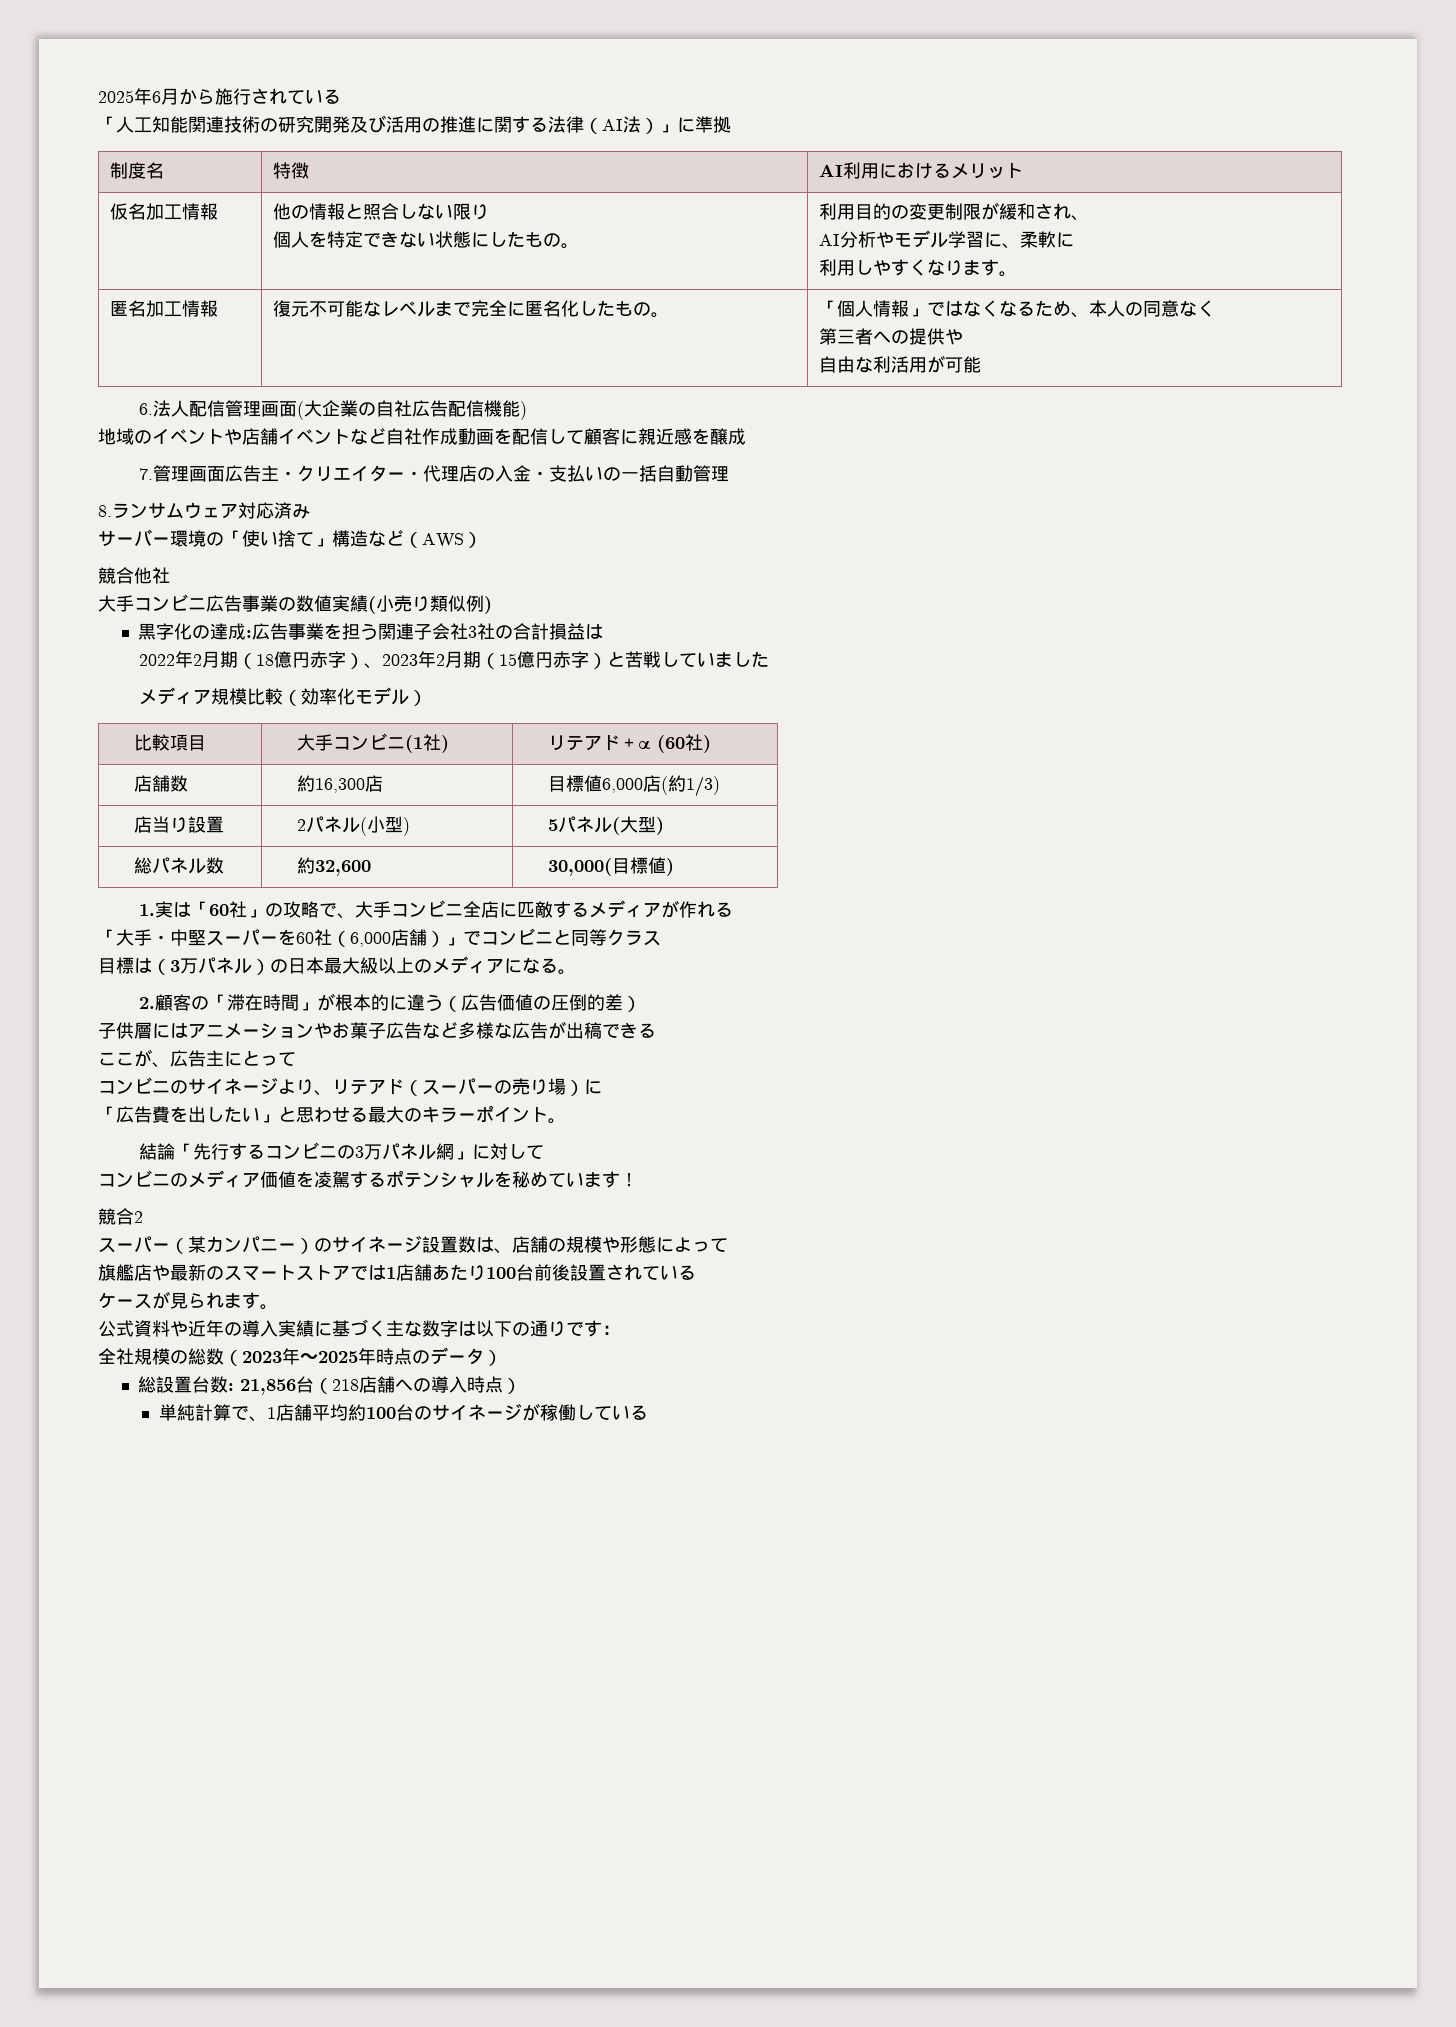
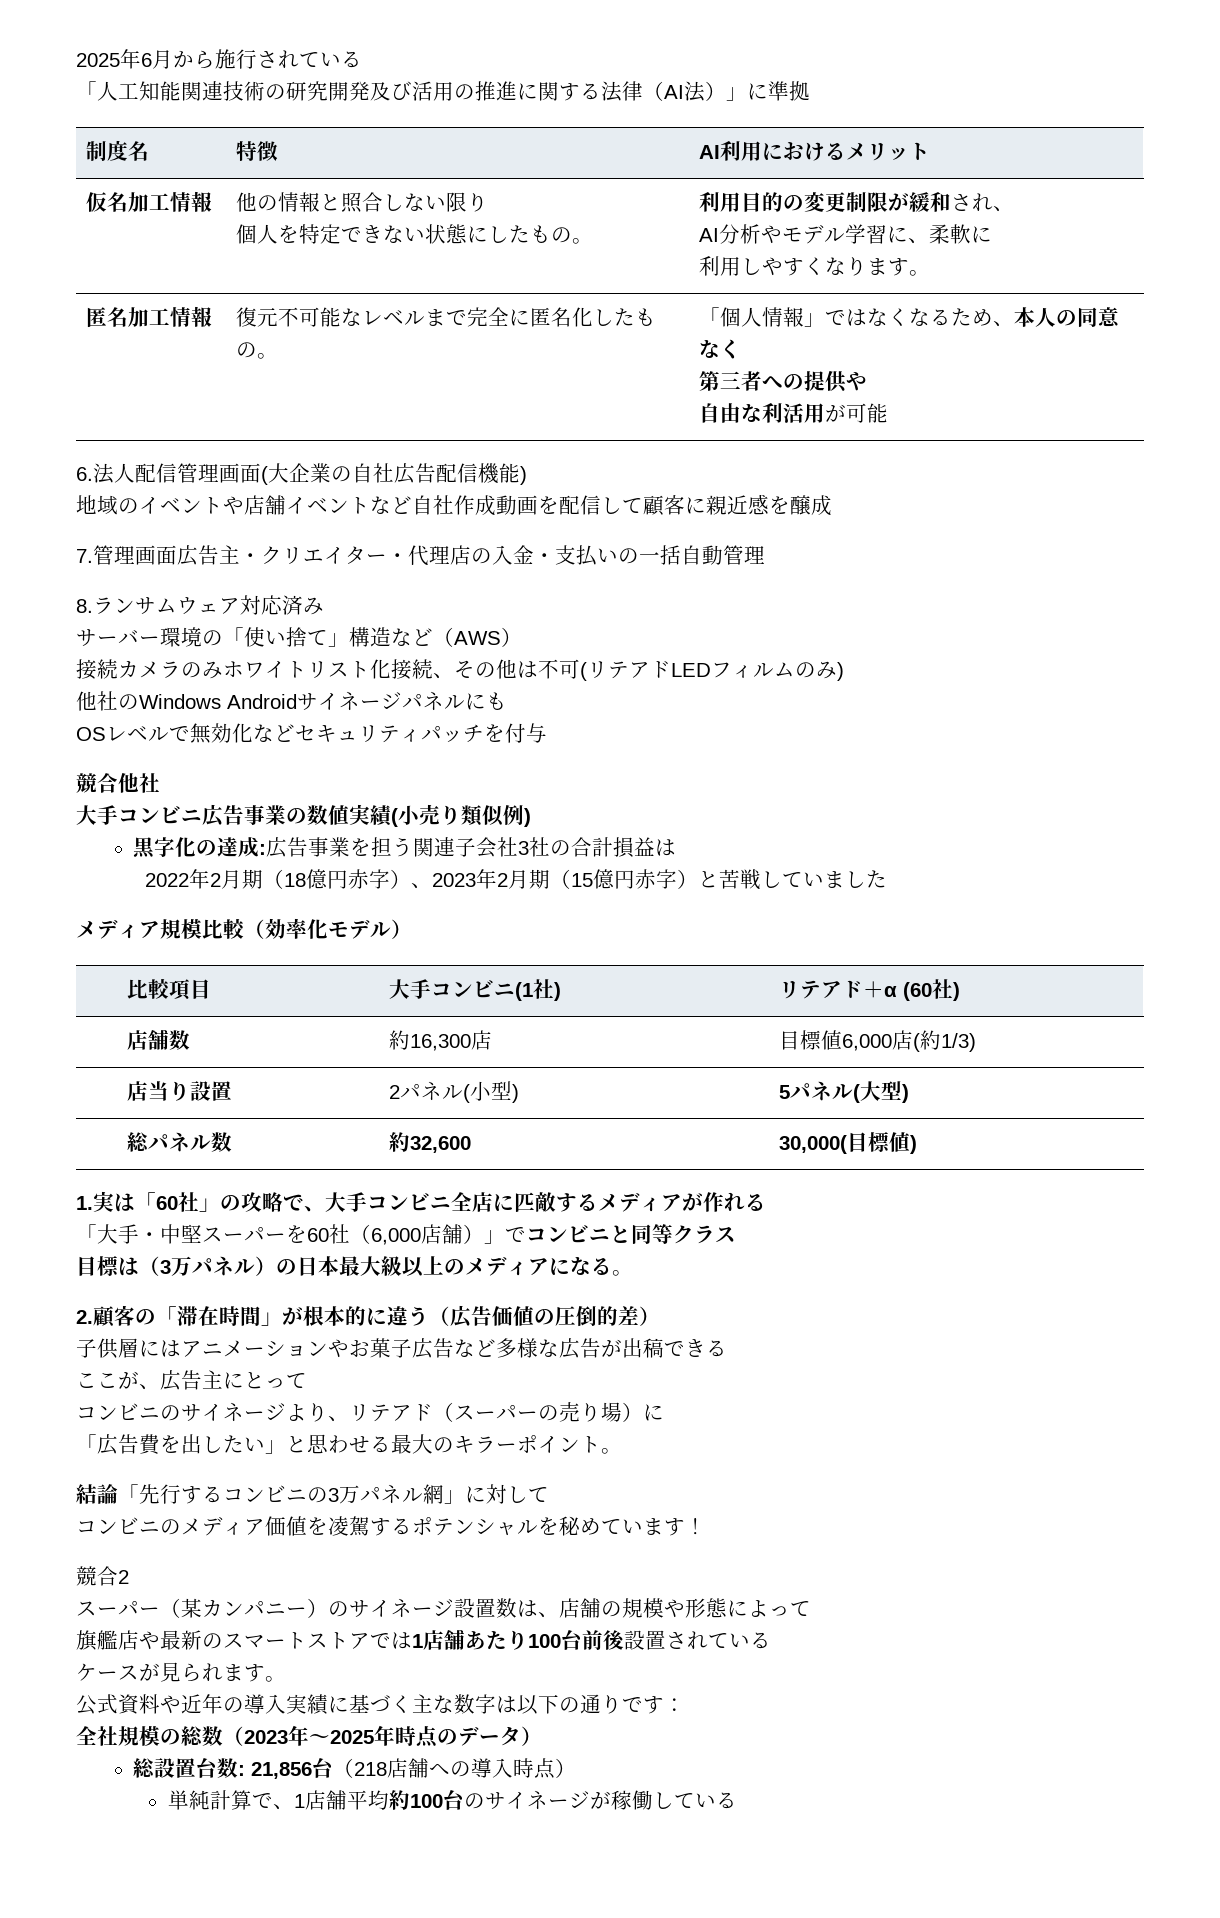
+ 接続カメラのみホワイトリスト化接続、その他は不可(リテアドLEDフィルムのみ)
+ 他社のWindows Androidサイネージパネルにも
+ OSレベルで無効化などセキュリティパッチを付与

